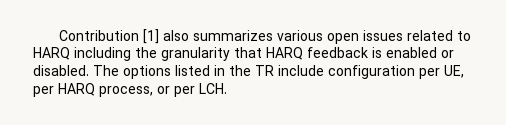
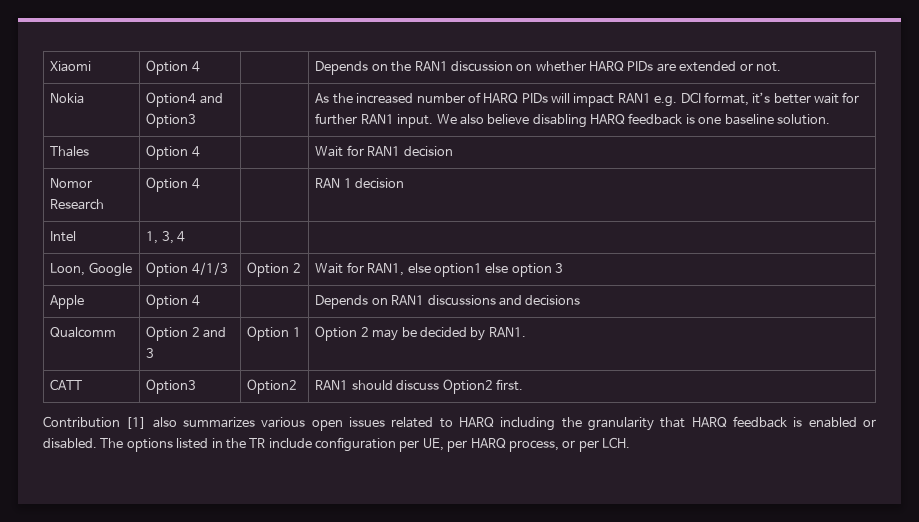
+ Xiaomi | Option 4 | | Depends on the RAN1 discussion on whether HARQ PIDs are extended or not.
+ Nokia | Option4 and Option3 | | As the increased number of HARQ PIDs will impact RAN1 e.g. DCI format, it’s better wait for further RAN1 input. We also believe disabling HARQ feedback is one baseline solution.
+ Thales | Option 4 | | Wait for RAN1 decision
+ Nomor Research | Option 4 | | RAN 1 decision
+ Intel | 1, 3, 4 | |
+ Loon, Google | Option 4/1/3 | Option 2 | Wait for RAN1, else option1 else option 3
+ Apple | Option 4 | | Depends on RAN1 discussions and decisions
+ Qualcomm | Option 2 and 3 | Option 1 | Option 2 may be decided by RAN1.
+ CATT | Option3 | Option2 | RAN1 should discuss Option2 first.

